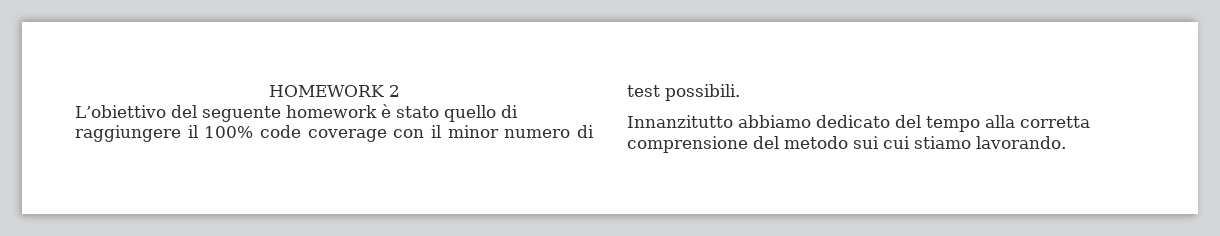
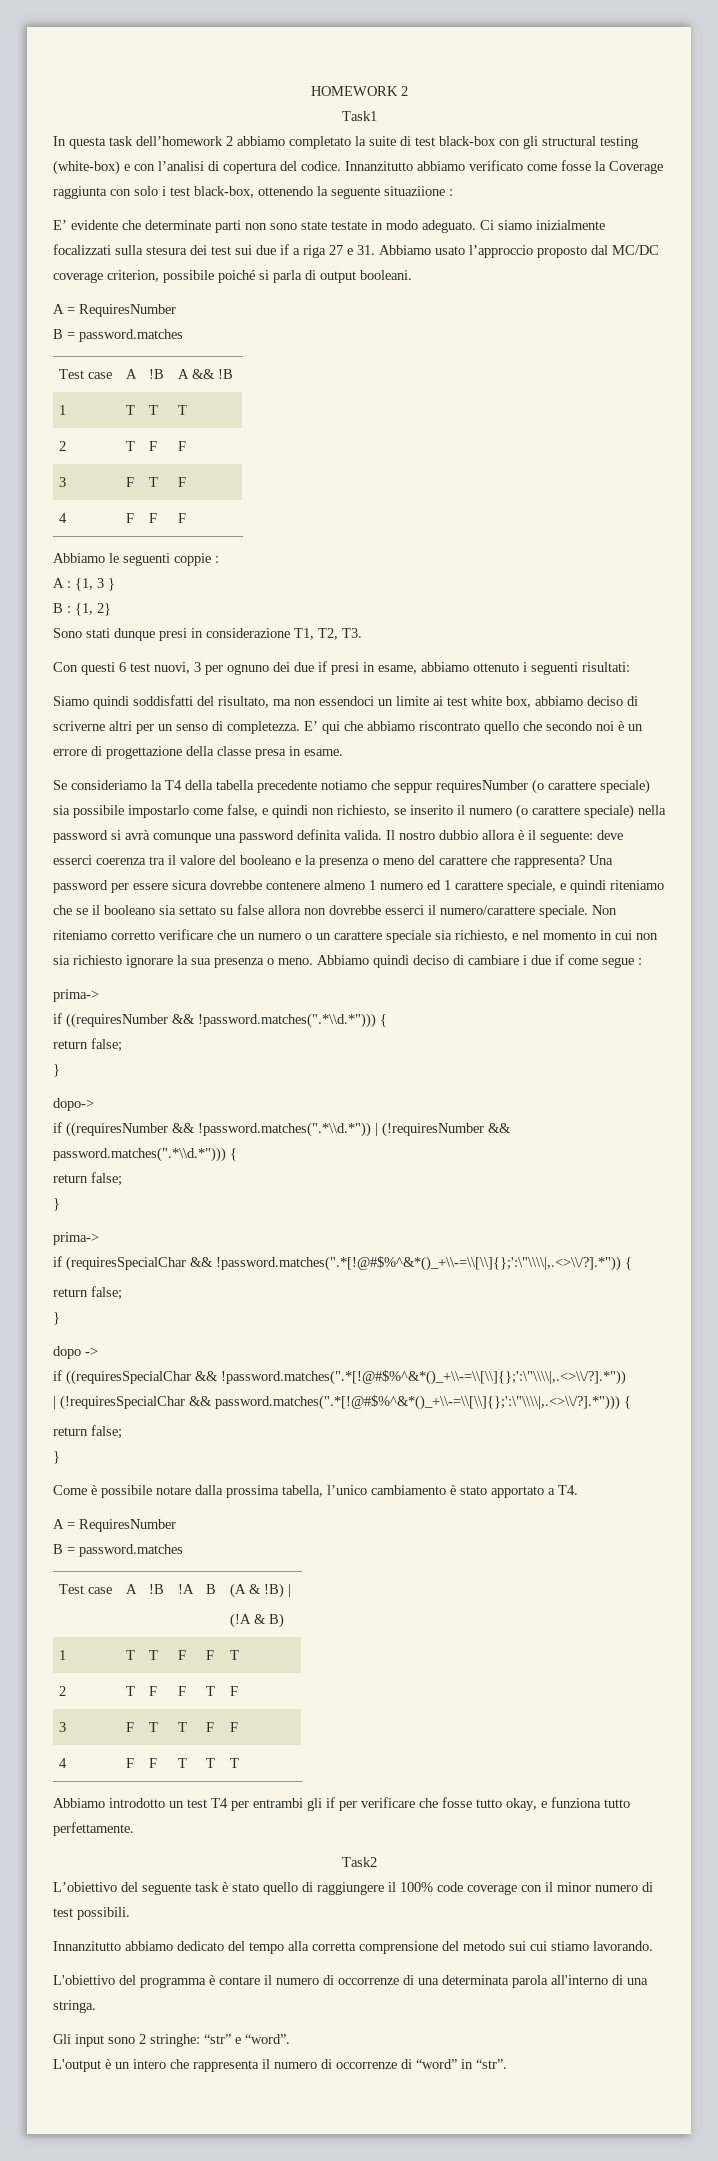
+ Task1
+ In questa task dell’homework 2 abbiamo completato la suite di test black-box con gli structural testing (white-box) e con l’analisi di copertura del codice. Innanzitutto abbiamo verificato come fosse la Coverage raggiunta con solo i test black-box, ottenendo la seguente situaziione :
+ E’ evidente che determinate parti non sono state testate in modo adeguato. Ci siamo inizialmente focalizzati sulla stesura dei test sui due if a riga 27 e 31. Abbiamo usato l’approccio proposto dal MC/DC coverage criterion, possibile poiché si parla di output booleani.
+ A = RequiresNumber
+ B = password.matches
+ Test case | A | !B | A && !B
+ 1 | T | T | T
+ 2 | T | F | F
+ 3 | F | T | F
+ 4 | F | F | F
+ Abbiamo le seguenti coppie :
+ A : {1, 3 }
+ B : {1, 2}
+ Sono stati dunque presi in considerazione T1, T2, T3.
+ Con questi 6 test nuovi, 3 per ognuno dei due if presi in esame, abbiamo ottenuto i seguenti risultati:
+ Siamo quindi soddisfatti del risultato, ma non essendoci un limite ai test white box, abbiamo deciso di scriverne altri per un senso di completezza. E’ qui che abbiamo riscontrato quello che secondo noi è un errore di progettazione della classe presa in esame.
+ Se consideriamo la T4 della tabella precedente notiamo che seppur requiresNumber (o carattere speciale) sia possibile impostarlo come false, e quindi non richiesto, se inserito il numero (o carattere speciale) nella password si avrà comunque una password definita valida. Il nostro dubbio allora è il seguente: deve esserci coerenza tra il valore del booleano e la presenza o meno del carattere che rappresenta? Una password per essere sicura dovrebbe contenere almeno 1 numero ed 1 carattere speciale, e quindi riteniamo che se il booleano sia settato su false allora non dovrebbe esserci il numero/carattere speciale. Non riteniamo corretto verificare che un numero o un carattere speciale sia richiesto, e nel momento in cui non sia richiesto ignorare la sua presenza o meno. Abbiamo quindi deciso di cambiare i due if come segue :
+ prima->
+ if ((requiresNumber && !password.matches(".*\\d.*"))) {
+ return false;
+ }
+ dopo->
+ if ((requiresNumber && !password.matches(".*\\d.*")) | (!requiresNumber && password.matches(".*\\d.*"))) {
+ return false;
+ }
+ prima->
+ if (requiresSpecialChar && !password.matches(".*[!@#$%^&*()_+\\-=\\[\\]{};':\"\\\\|,.<>\\/?].*")) {
+ return false;
+ }
+ dopo ->
+ if ((requiresSpecialChar && !password.matches(".*[!@#$%^&*()_+\\-=\\[\\]{};':\"\\\\|,.<>\\/?].*"))
+ | (!requiresSpecialChar && password.matches(".*[!@#$%^&*()_+\\-=\\[\\]{};':\"\\\\|,.<>\\/?].*"))) {
+ return false;
+ }
+ Come è possibile notare dalla prossima tabella, l’unico cambiamento è stato apportato a T4.
+ A = RequiresNumber
+ B = password.matches
+ Test case | A | !B | !A | B | (A & !B) |
+ (!A & B)
+ 1 | T | T | F | F | T
+ 2 | T | F | F | T | F
+ 3 | F | T | T | F | F
+ 4 | F | F | T | T | T
+ Abbiamo introdotto un test T4 per entrambi gli if per verificare che fosse tutto okay, e funziona tutto perfettamente.
+ Task2
- L’obiettivo del seguente homework è stato quello di raggiungere il 100% code coverage con il minor numero di test possibili.
+ L’obiettivo del seguente task è stato quello di raggiungere il 100% code coverage con il minor numero di test possibili.
+ L'obiettivo del programma è contare il numero di occorrenze di una determinata parola all'interno di una stringa.
+ Gli input sono 2 stringhe: “str” e “word”.
+ L'output è un intero che rappresenta il numero di occorrenze di “word” in “str”.

